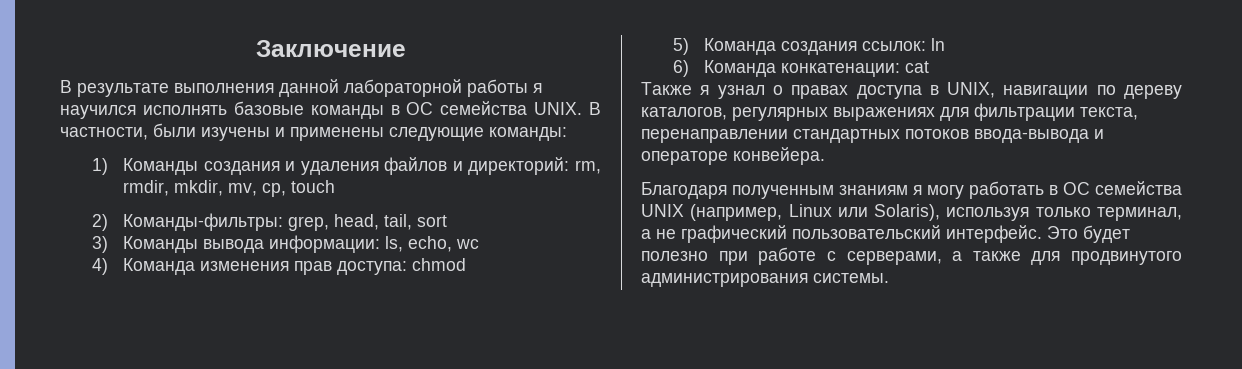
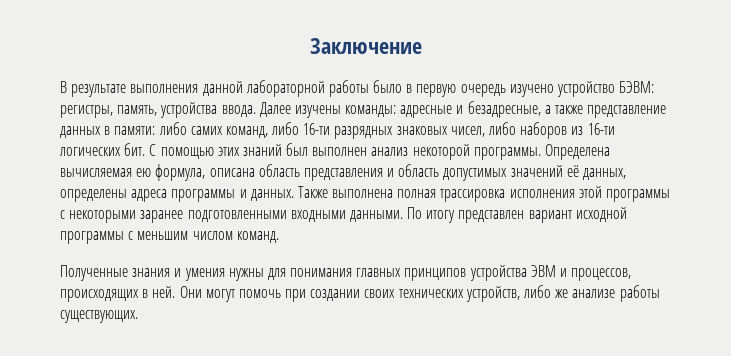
- В результате выполнения данной лабораторной работы я научился исполнять базовые команды в ОС семейства UNIX. В частности, были изучены и применены следующие команды:
- 1) Команды создания и удаления файлов и директорий: rm, rmdir, mkdir, mv, cp, touch
- 2) Команды-фильтры: grep, head, tail, sort
- 3) Команды вывода информации: ls, echo, wc
- 4) Команда изменения прав доступа: chmod
- 5) Команда создания ссылок: ln
- 6) Команда конкатенации: cat
- Также я узнал о правах доступа в UNIX, навигации по дереву каталогов, регулярных выражениях для фильтрации текста, перенаправлении стандартных потоков ввода-вывода и операторе конвейера.
- Благодаря полученным знаниям я могу работать в ОС семейства UNIX (например, Linux или Solaris), используя только терминал, а не графический пользовательский интерфейс. Это будет полезно при работе с серверами, а также для продвинутого администрирования системы.
+ В результате выполнения данной лабораторной работы было в первую очередь изучено устройство БЭВМ: регистры, память, устройства ввода. Далее изучены команды: адресные и безадресные, а также представление данных в памяти: либо самих команд, либо 16-ти разрядных знаковых чисел, либо наборов из 16-ти логических бит. С помощью этих знаний был выполнен анализ некоторой программы. Определена вычисляемая ею формула, описана область представления и область допустимых значений её данных, определены адреса программы и данных. Также выполнена полная трассировка исполнения этой программы с некоторыми заранее подготовленными входными данными. По итогу представлен вариант исходной программы с меньшим числом команд.
+ Полученные знания и умения нужны для понимания главных принципов устройства ЭВМ и процессов, происходящих в ней. Они могут помочь при создании своих технических устройств, либо же анализе работы существующих.

